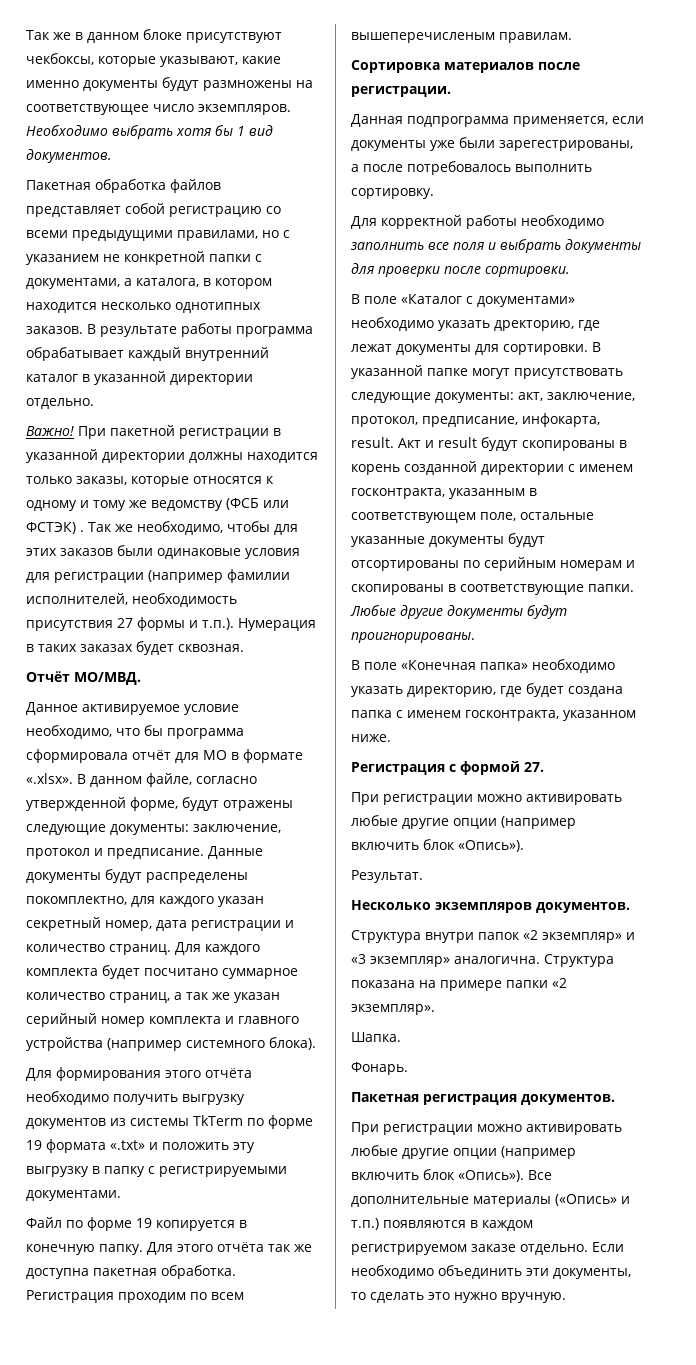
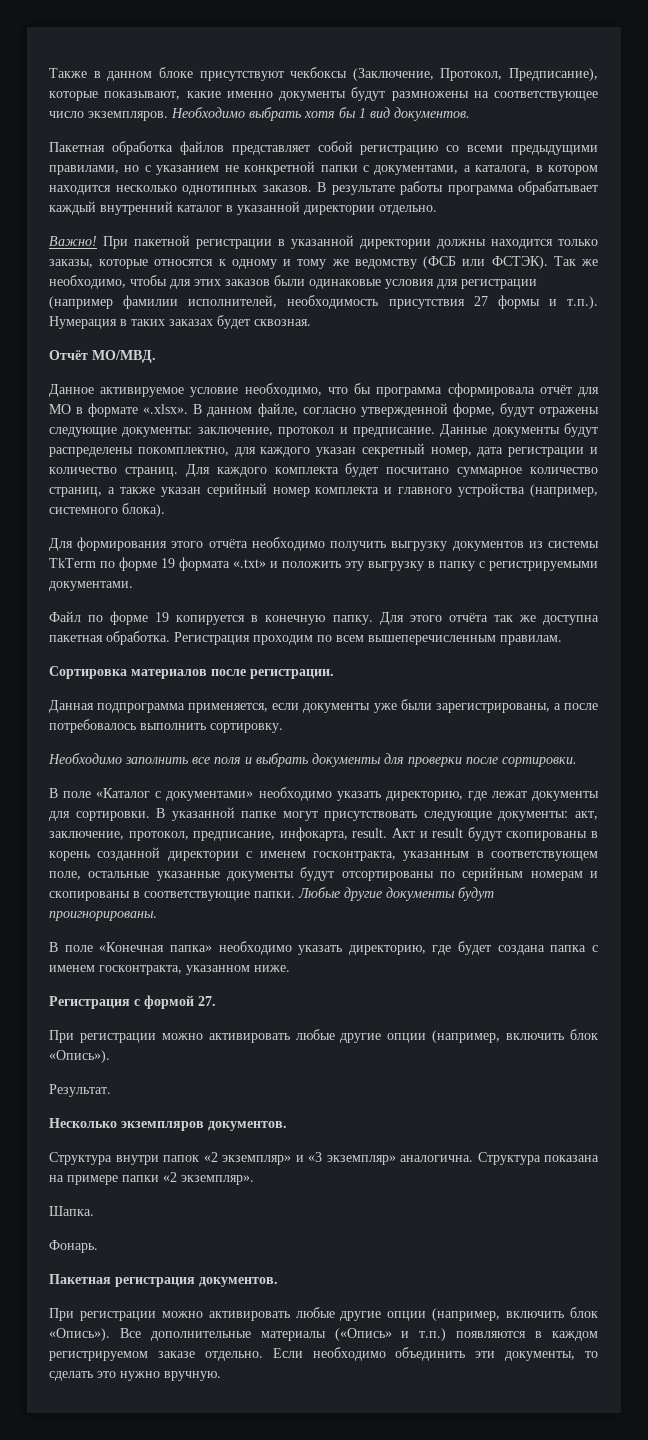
- Так же в данном блоке присутствуют чекбоксы, которые указывают, какие именно документы будут размножены на соответствующее число экземпляров.
+ Также в данном блоке присутствуют чекбоксы (Заключение, Протокол, Предписание), которые показывают, какие именно документы будут размножены на соответствующее число экземпляров.
- При пакетной регистрации в указанной директории должны находится только заказы, которые относятся к одному и тому же ведомству (ФСБ или ФСТЭК) .
+ При пакетной регистрации в указанной директории должны находится только заказы, которые относятся к одному и тому же ведомству (ФСБ или ФСТЭК).
- Для каждого комплекта будет посчитано суммарное количество страниц, а так же указан серийный номер комплекта и главного устройства (например системного блока).
+ Для каждого комплекта будет посчитано суммарное количество страниц, а также указан серийный номер комплекта и главного устройства (например, системного блока).
- Регистрация проходим по всем вышеперечисленым правилам.
+ Регистрация проходим по всем вышеперечисленным правилам.
- Данная подпрограмма применяется, если документы уже были зарегестрированы, а после потребовалось выполнить сортировку.
+ Данная подпрограмма применяется, если документы уже были зарегистрированы, а после потребовалось выполнить сортировку.
- Для корректной работы необходимо заполнить все поля и выбрать документы для проверки после сортировки.
+ Необходимо заполнить все поля и выбрать документы для проверки после сортировки.
- В поле «Каталог с документами» необходимо указать дректорию, где лежат документы для сортировки.
+ В поле «Каталог с документами» необходимо указать директорию, где лежат документы для сортировки.
  Регистрация с формой 27.
- При регистрации можно активировать любые другие опции (например включить блок «Опись»).
+ При регистрации можно активировать любые другие опции (например, включить блок «Опись»).
  Пакетная регистрация документов.
- При регистрации можно активировать любые другие опции (например включить блок «Опись»).
+ При регистрации можно активировать любые другие опции (например, включить блок «Опись»).

